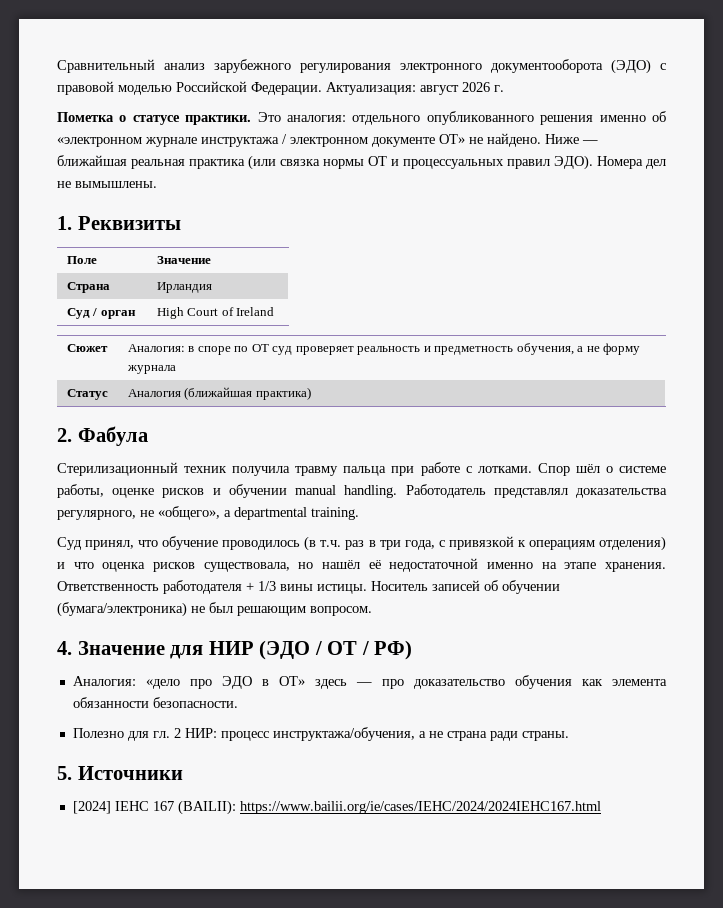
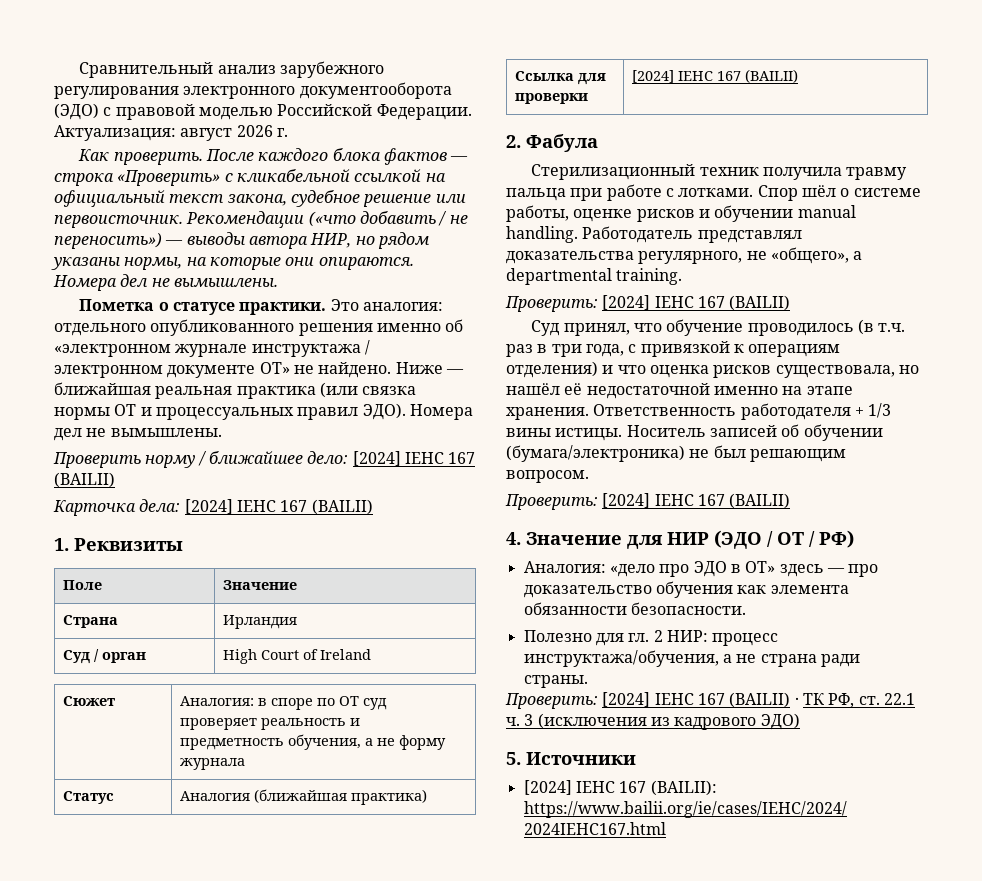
+ Как проверить. После каждого блока фактов — строка «Проверить» с кликабельной ссылкой на официальный текст закона, судебное решение или первоисточник. Рекомендации («что добавить / не переносить») — выводы автора НИР, но рядом указаны нормы, на которые они опираются. Номера дел не вымышлены.
+ Проверить норму / ближайшее дело: [2024] IEHC 167 (BAILII)
+ Карточка дела: [2024] IEHC 167 (BAILII)
+ Ссылка для проверки | [2024] IEHC 167 (BAILII)
  Работодатель представлял доказательства регулярного, не «общего», а departmental training.
+ Проверить: [2024] IEHC 167 (BAILII)
  Носитель записей об обучении (бумага/электроника) не был решающим вопросом.
+ Проверить: [2024] IEHC 167 (BAILII)
+ Проверить: [2024] IEHC 167 (BAILII) · ТК РФ, ст. 22.1 ч. 3 (исключения из кадрового ЭДО)

